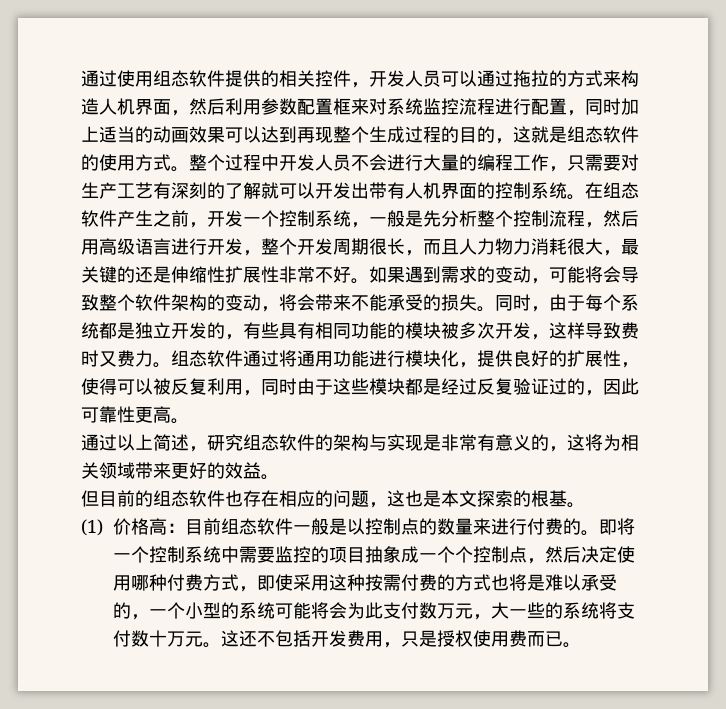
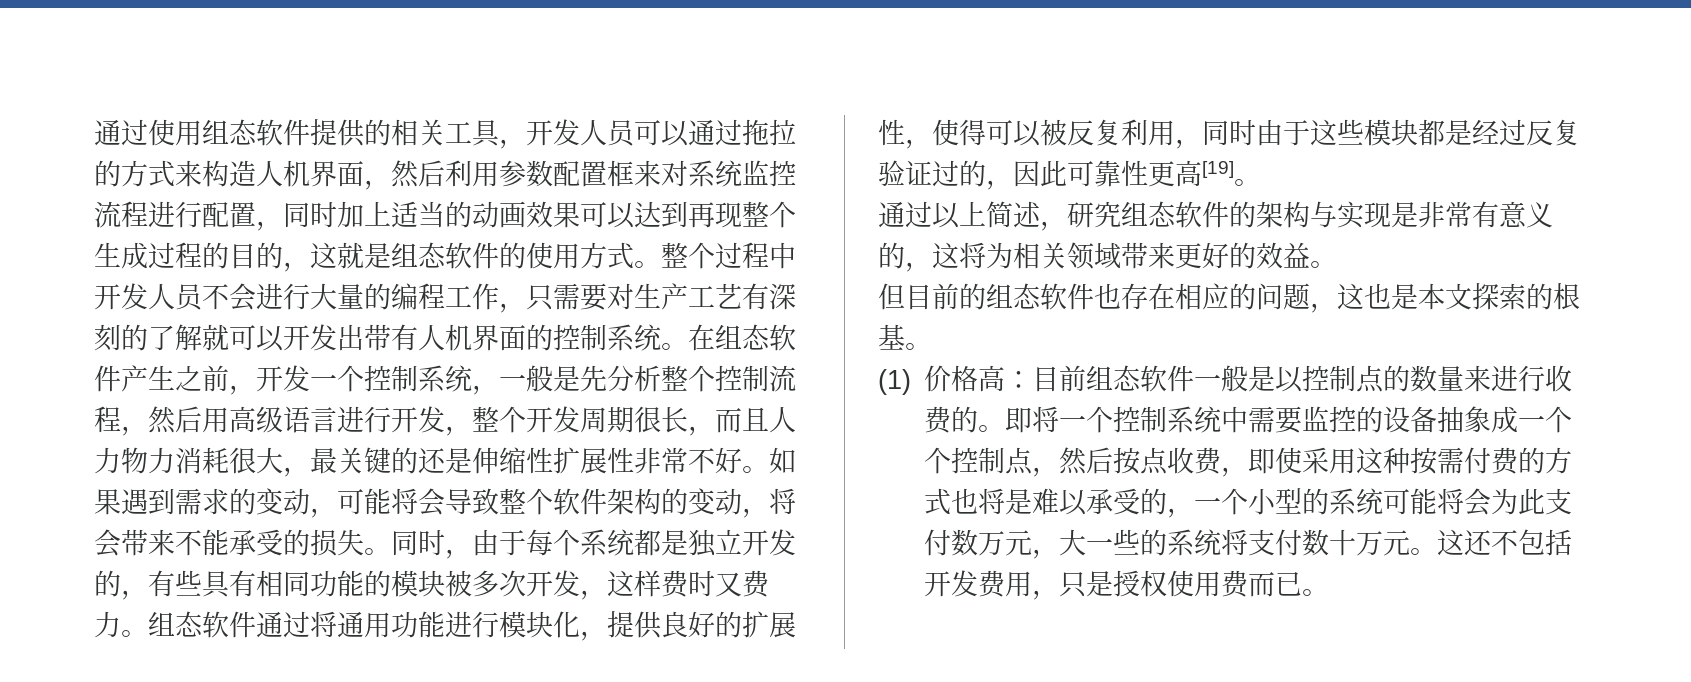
- 通过使用组态软件提供的相关控件，开发人员可以通过拖拉的方式来构造人机界面，然后利用参数配置框来对系统监控流程进行配置，同时加上适当的动画效果可以达到再现整个生成过程的目的，这就是组态软件的使用方式。
+ 通过使用组态软件提供的相关工具，开发人员可以通过拖拉的方式来构造人机界面，然后利用参数配置框来对系统监控流程进行配置，同时加上适当的动画效果可以达到再现整个生成过程的目的，这就是组态软件的使用方式。
- 同时，由于每个系统都是独立开发的，有些具有相同功能的模块被多次开发，这样导致费时又费力。
+ 同时，由于每个系统都是独立开发的，有些具有相同功能的模块被多次开发，这样费时又费力。
- 组态软件通过将通用功能进行模块化，提供良好的扩展性，使得可以被反复利用，同时由于这些模块都是经过反复验证过的，因此可靠性更高。
+ 组态软件通过将通用功能进行模块化，提供良好的扩展性，使得可以被反复利用，同时由于这些模块都是经过反复验证过的，因此可靠性更高[19]。
- (1)价格高：目前组态软件一般是以控制点的数量来进行付费的。
+ (1)价格高：目前组态软件一般是以控制点的数量来进行收费的。
- 即将一个控制系统中需要监控的项目抽象成一个个控制点，然后决定使用哪种付费方式，即使采用这种按需付费的方式也将是难以承受的，一个小型的系统可能将会为此支付数万元，大一些的系统将支付数十万元。
+ 即将一个控制系统中需要监控的设备抽象成一个个控制点，然后按点收费，即使采用这种按需付费的方式也将是难以承受的，一个小型的系统可能将会为此支付数万元，大一些的系统将支付数十万元。

